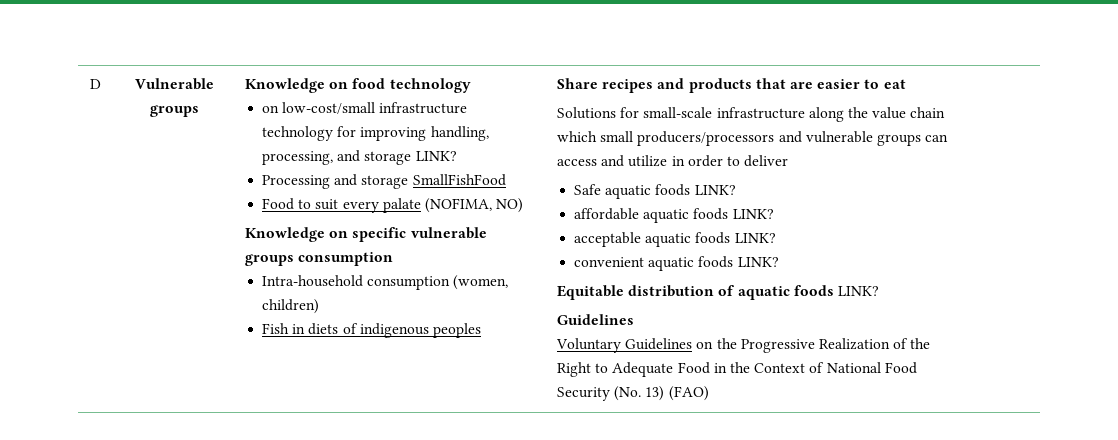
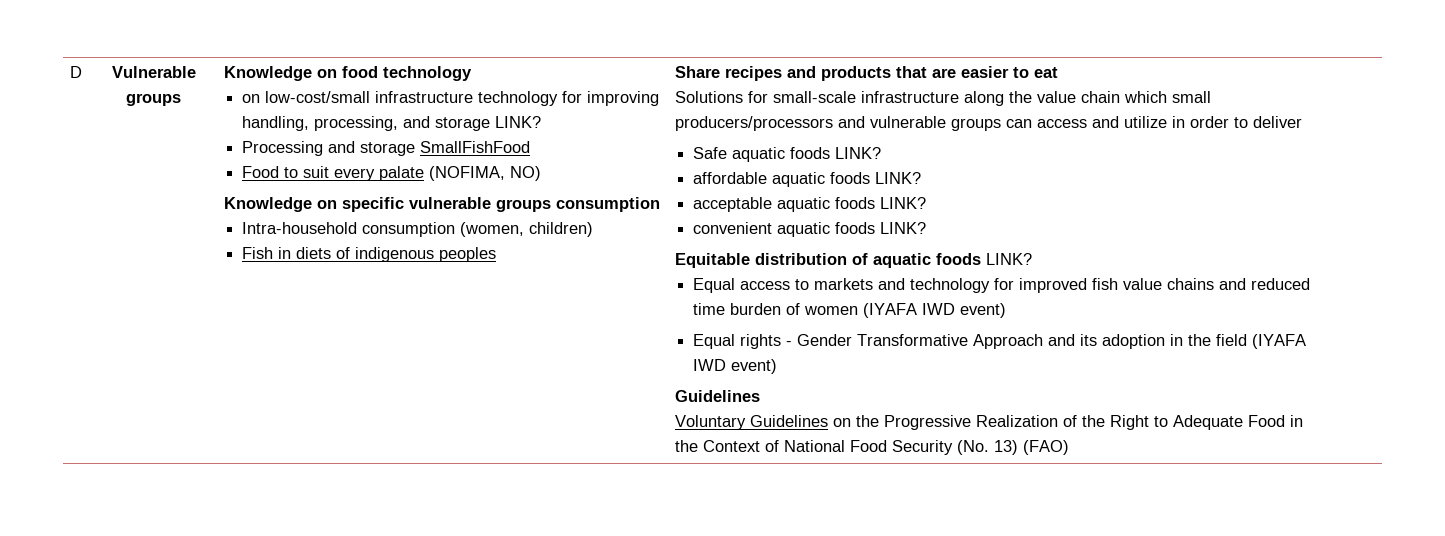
+ Equal access to markets and technology for improved fish value chains and reduced time burden of women (IYAFA IWD event)
+ Equal rights - Gender Transformative Approach and its adoption in the field (IYAFA IWD event)

